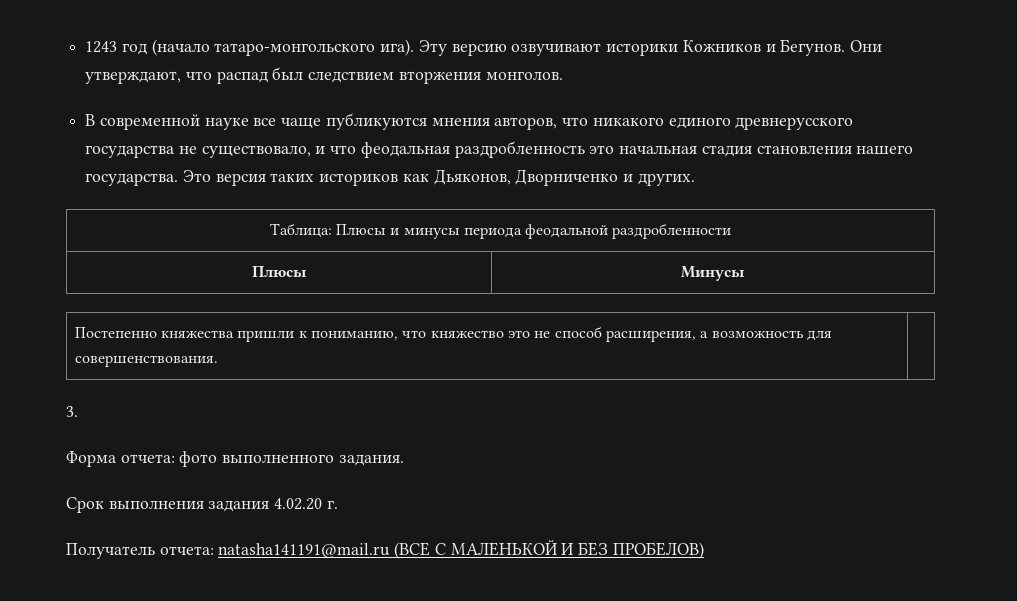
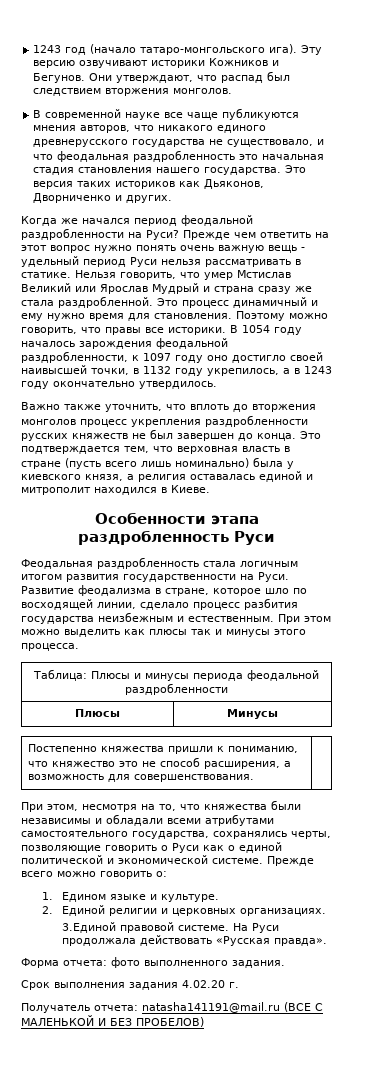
+ Когда же начался период феодальной раздробленности на Руси? Прежде чем ответить на этот вопрос нужно понять очень важную вещь - удельный период Руси нельзя рассматривать в статике. Нельзя говорить, что умер Мстислав Великий или Ярослав Мудрый и страна сразу же стала раздробленной. Это процесс динамичный и ему нужно время для становления. Поэтому можно говорить, что правы все историки. В 1054 году началось зарождения феодальной раздробленности, к 1097 году оно достигло своей наивысшей точки, в 1132 году укрепилось, а в 1243 году окончательно утвердилось.
+ Важно также уточнить, что вплоть до вторжения монголов процесс укрепления раздробленности русских княжеств не был завершен до конца. Это подтверждается тем, что верховная власть в стране (пусть всего лишь номинально) была у киевского князя, а религия оставалась единой и митрополит находился в Киеве.
+ Особенности этапа раздробленность Руси
+ Феодальная раздробленность стала логичным итогом развития государственности на Руси. Развитие феодализма в стране, которое шло по восходящей линии, сделало процесс разбития государства неизбежным и естественным. При этом можно выделить как плюсы так и минусы этого процесса.
- 3.
+ При этом, несмотря на то, что княжества были независимы и обладали всеми атрибутами самостоятельного государства, сохранялись черты, позволяющие говорить о Руси как о единой политической и экономической системе. Прежде всего можно говорить о:
+ 1. Едином языке и культуре.
+ 2. Единой религии и церковных организациях.
+ 3.Единой правовой системе. На Руси продолжала действовать «Русская правда».

